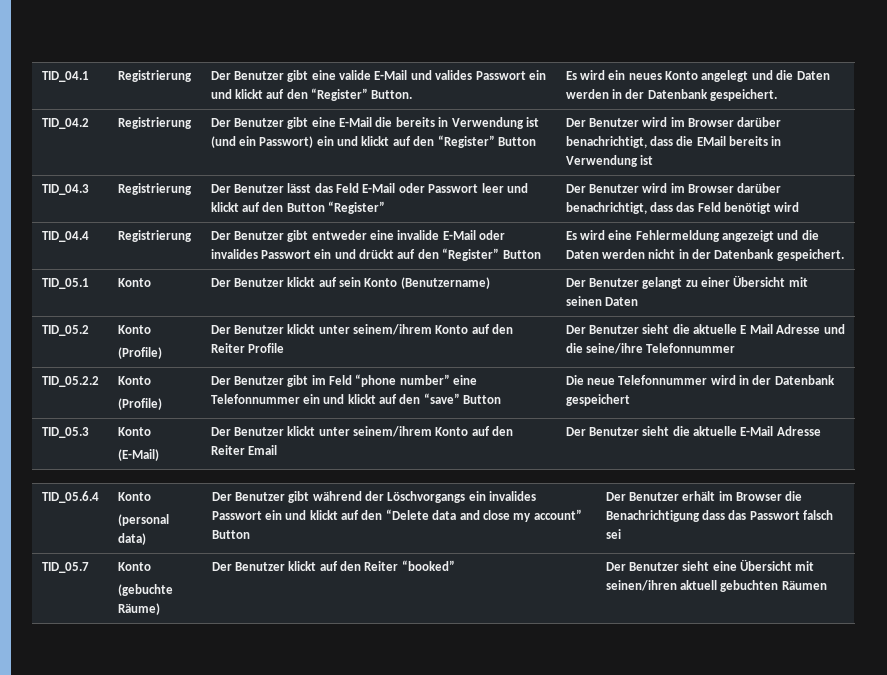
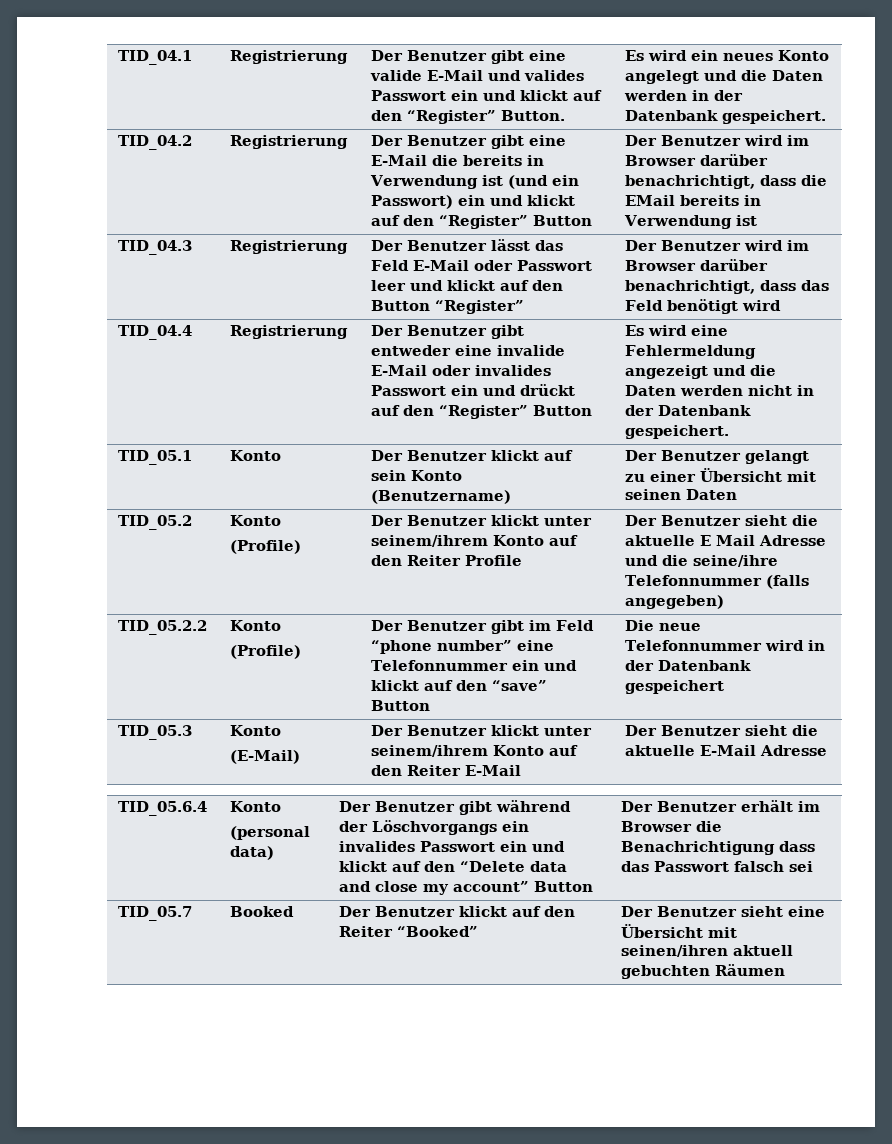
  TID_05.2 | Konto
- (Profile) | Der Benutzer klickt unter seinem/ihrem Konto auf den Reiter Profile | Der Benutzer sieht die aktuelle E Mail Adresse und die seine/ihre Telefonnummer
+ (Profile) | Der Benutzer klickt unter seinem/ihrem Konto auf den Reiter Profile | Der Benutzer sieht die aktuelle E Mail Adresse und die seine/ihre Telefonnummer (falls angegeben)
  TID_05.3 | Konto
- (E-Mail) | Der Benutzer klickt unter seinem/ihrem Konto auf den Reiter Email | Der Benutzer sieht die aktuelle E-Mail Adresse
+ (E-Mail) | Der Benutzer klickt unter seinem/ihrem Konto auf den Reiter E-Mail | Der Benutzer sieht die aktuelle E-Mail Adresse
- TID_05.7 | Konto
- (gebuchte Räume) | Der Benutzer klickt auf den Reiter “booked” | Der Benutzer sieht eine Übersicht mit seinen/ihren aktuell gebuchten Räumen
+ TID_05.7 | Booked | Der Benutzer klickt auf den Reiter “Booked” | Der Benutzer sieht eine Übersicht mit seinen/ihren aktuell gebuchten Räumen

